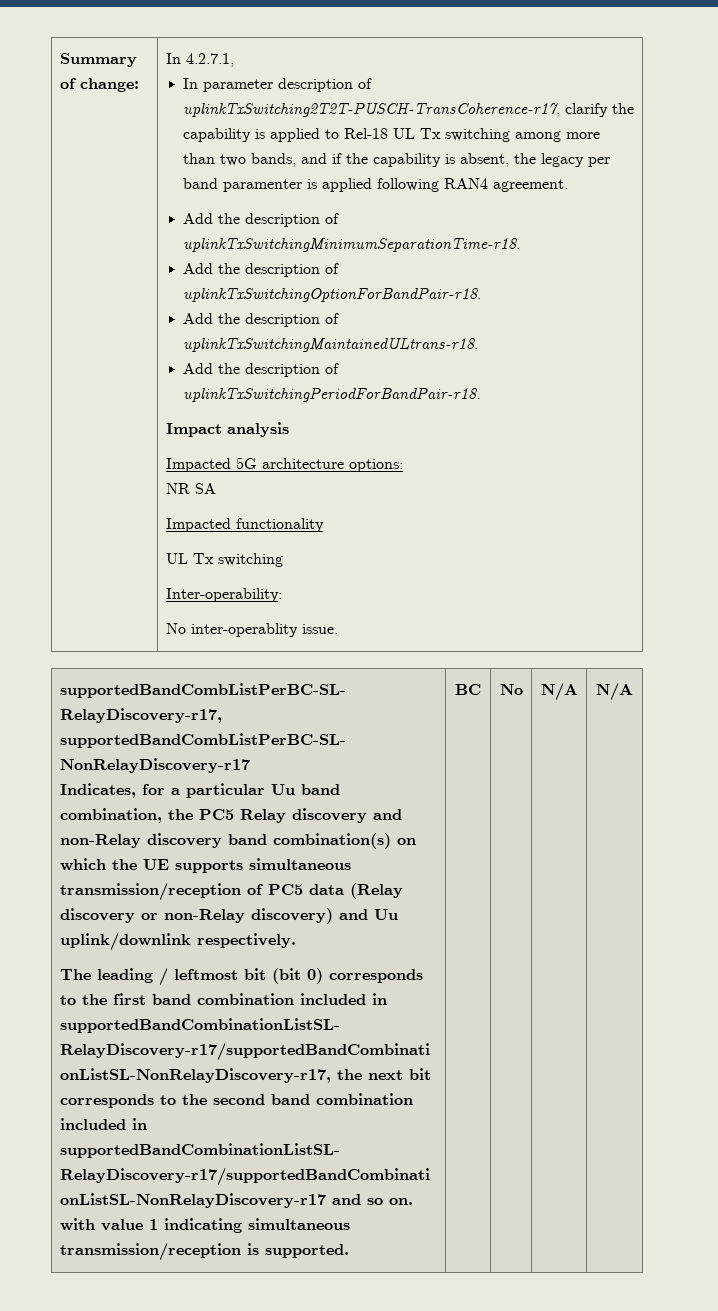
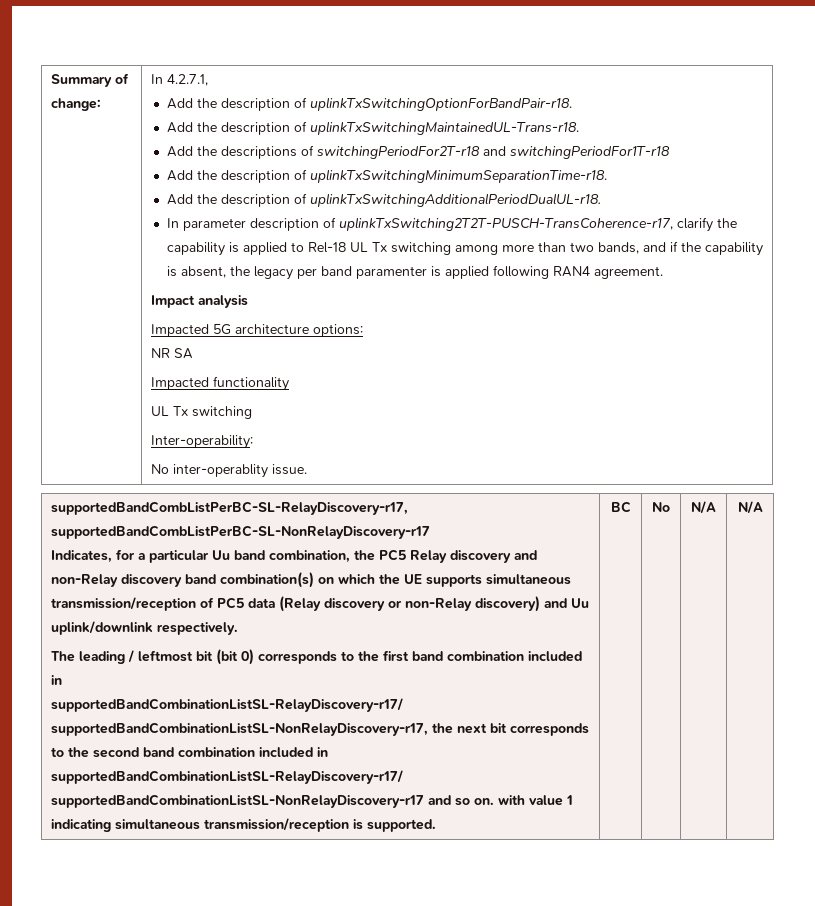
+ Add the description of uplinkTxSwitchingOptionForBandPair-r18.
+ Add the description of uplinkTxSwitchingMaintainedUL-Trans-r18.
+ Add the descriptions of switchingPeriodFor2T-r18 and switchingPeriodFor1T-r18
+ Add the description of uplinkTxSwitchingMinimumSeparationTime-r18.
+ Add the description of uplinkTxSwitchingAdditionalPeriodDualUL-r18.
- Add the description of uplinkTxSwitchingMinimumSeparationTime-r18.
- Add the description of uplinkTxSwitchingOptionForBandPair-r18.
- Add the description of uplinkTxSwitchingMaintainedULtrans-r18.
- Add the description of uplinkTxSwitchingPeriodForBandPair-r18.

